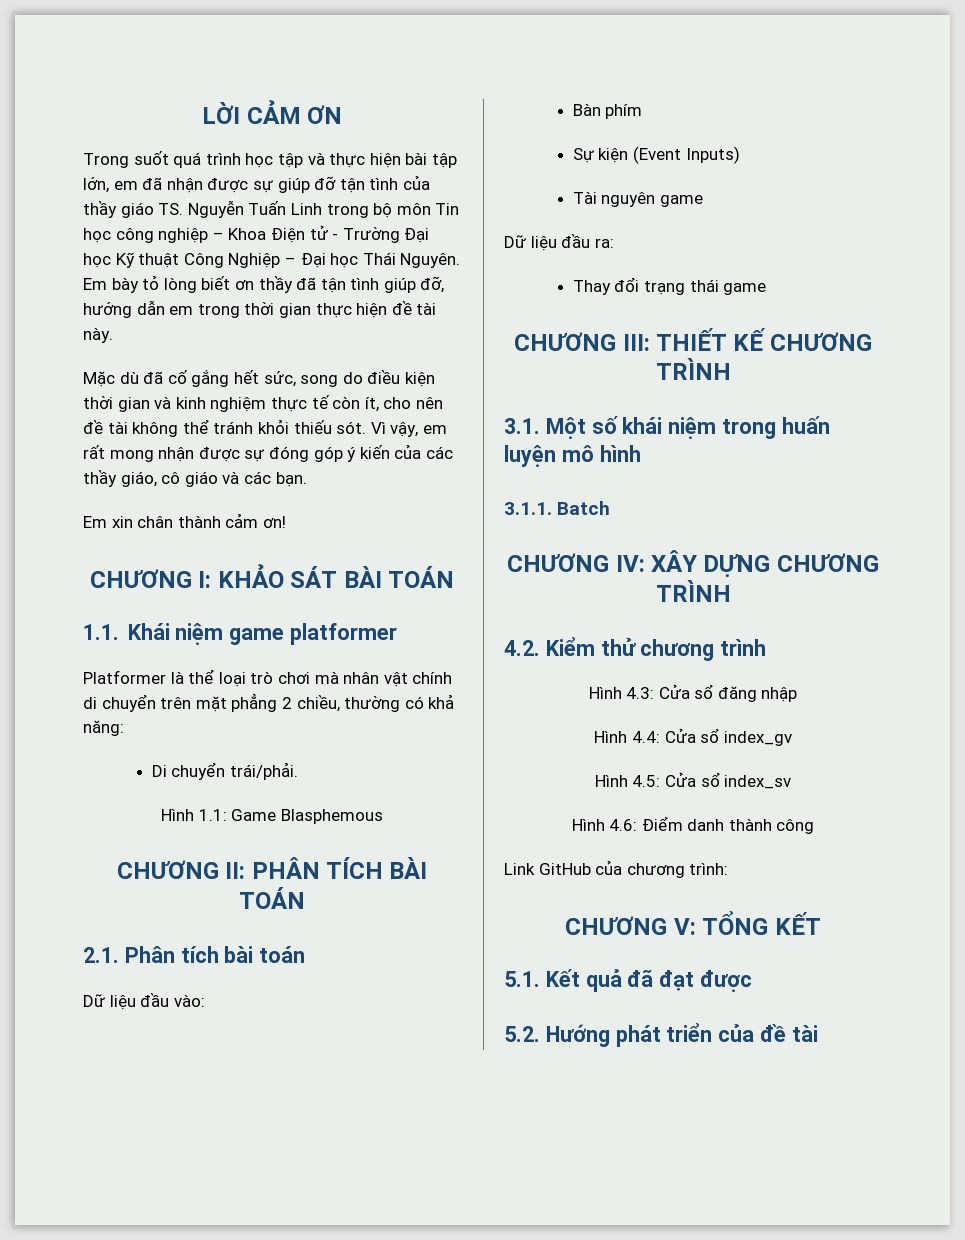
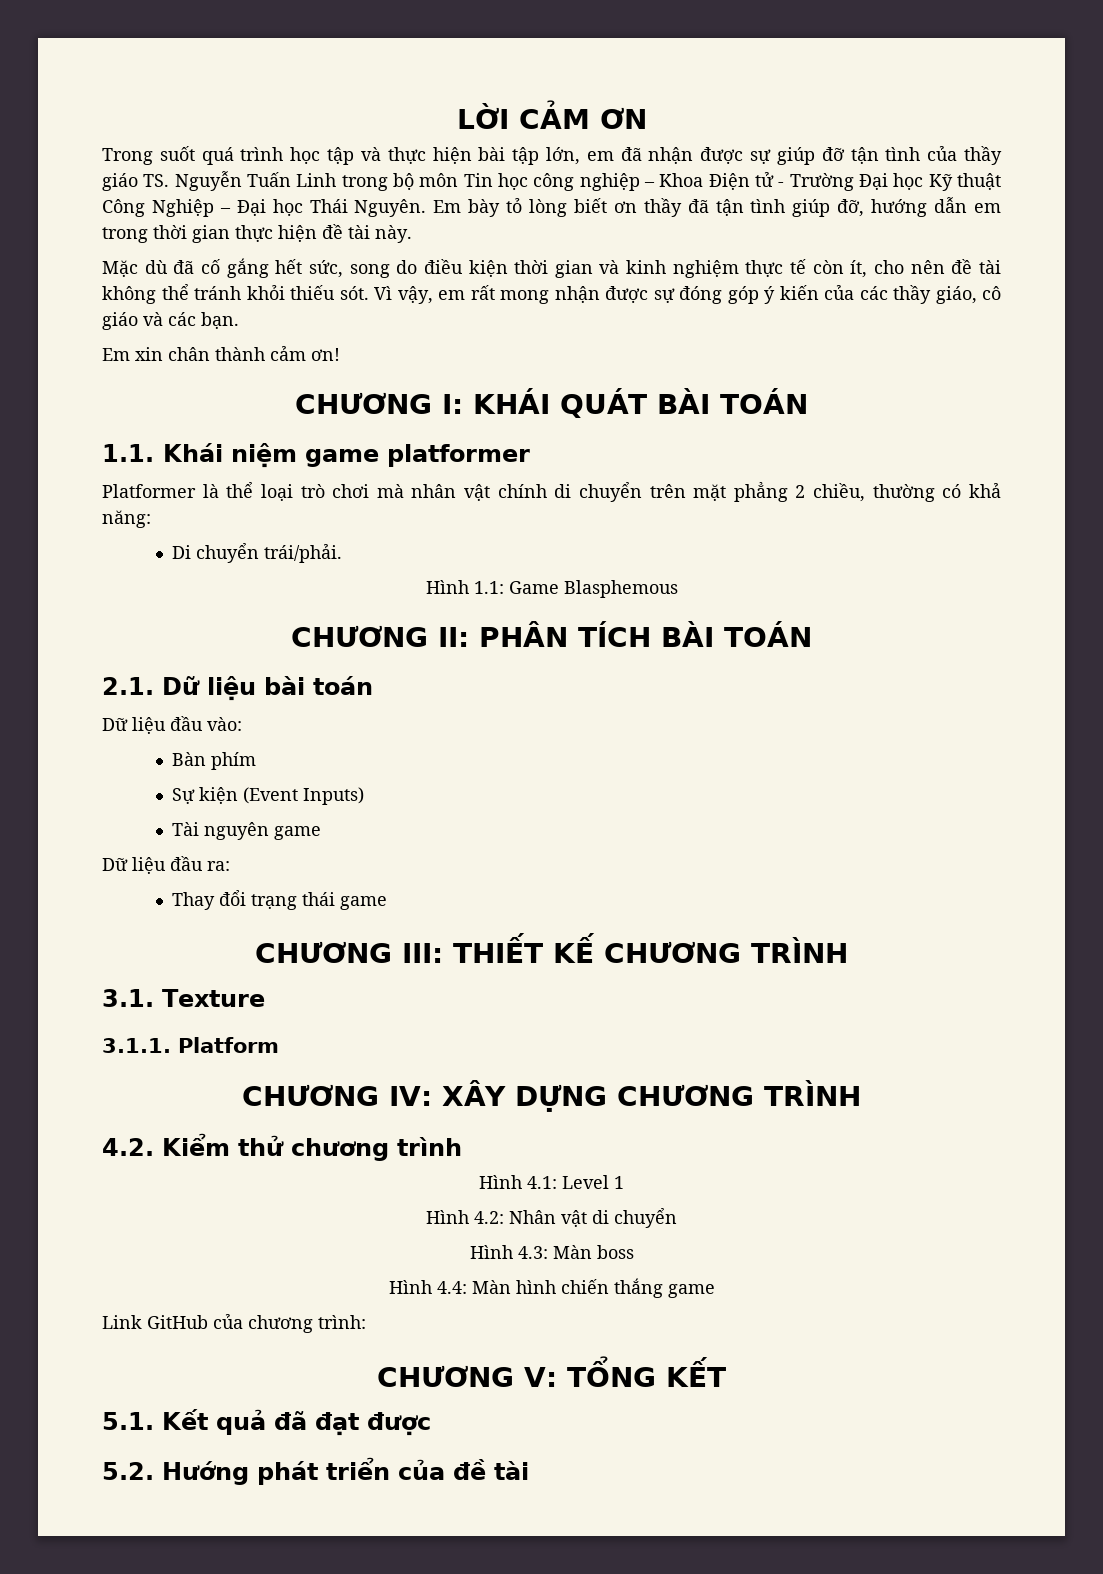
- CHƯƠNG I: KHẢO SÁT BÀI TOÁN
+ CHƯƠNG I: KHÁI QUÁT BÀI TOÁN
- 2.1. Phân tích bài toán
+ 2.1. Dữ liệu bài toán
- 3.1. Một số khái niệm trong huấn luyện mô hình
+ 3.1. Texture
- 3.1.1. Batch
+ 3.1.1. Platform
- Hình 4.3: Cửa sổ đăng nhập
- Hình 4.4: Cửa sổ index_gv
- Hình 4.5: Cửa sổ index_sv
- Hình 4.6: Điểm danh thành công
+ Hình 4.1: Level 1
+ Hình 4.2: Nhân vật di chuyển
+ Hình 4.3: Màn boss
+ Hình 4.4: Màn hình chiến thắng game

